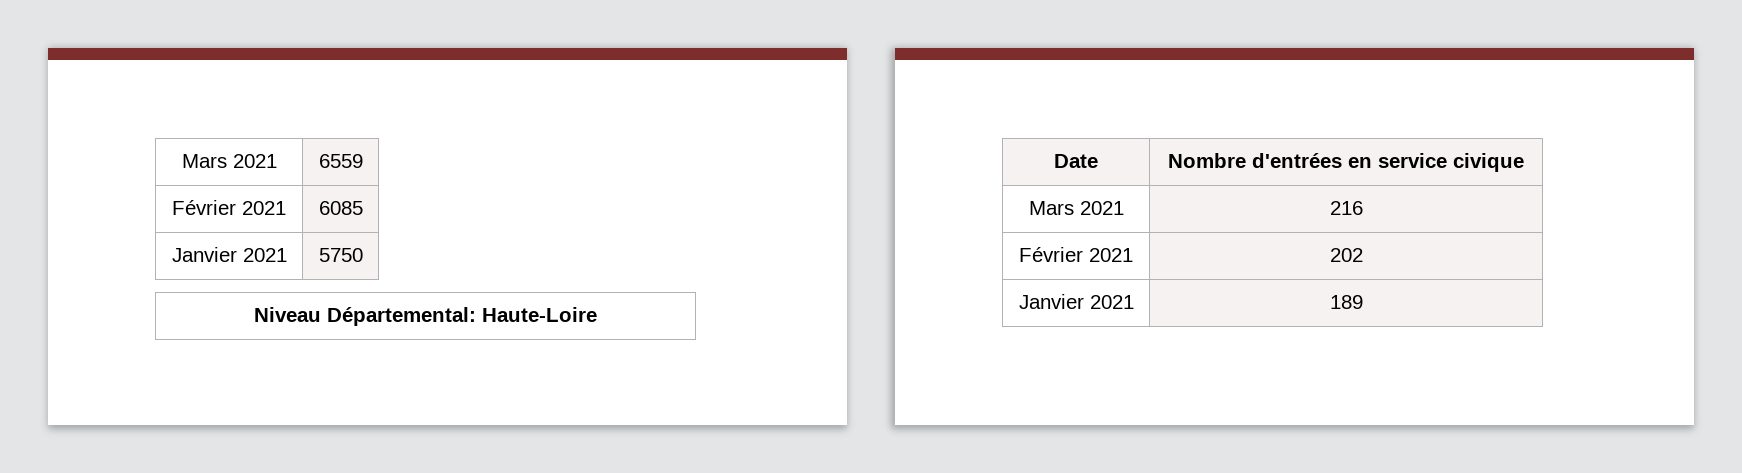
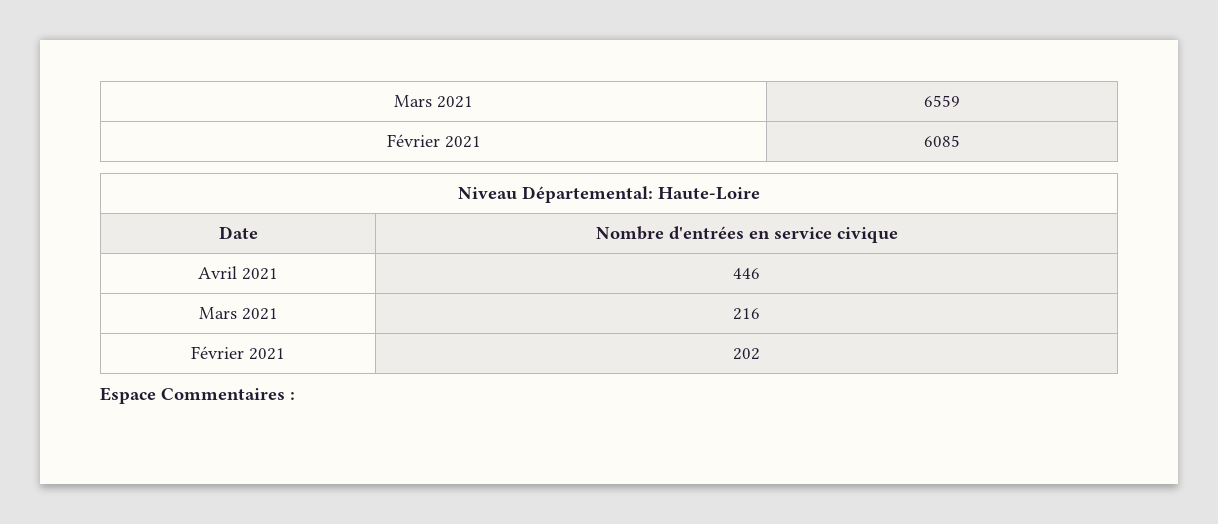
- Janvier 2021 | 5750
+ Avril 2021 | 446
- Janvier 2021 | 189
+ Espace Commentaires :

